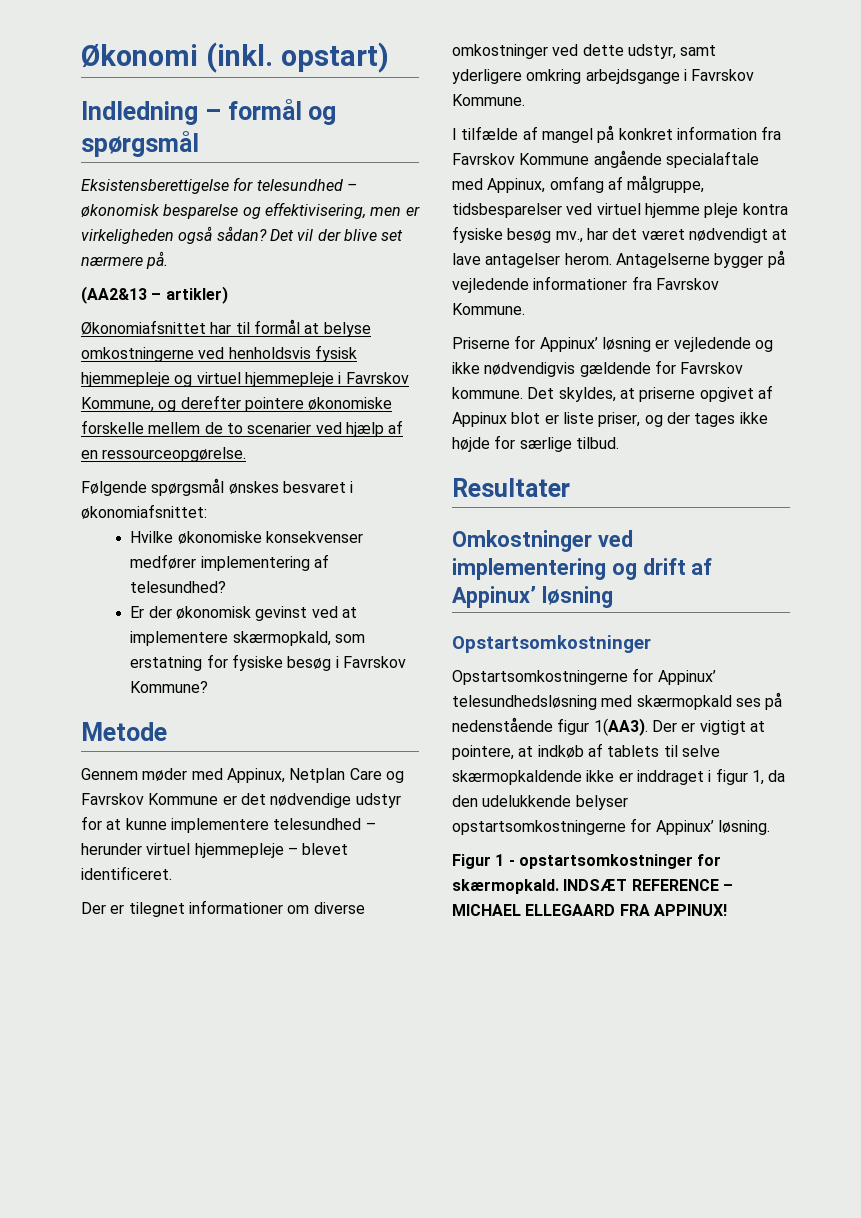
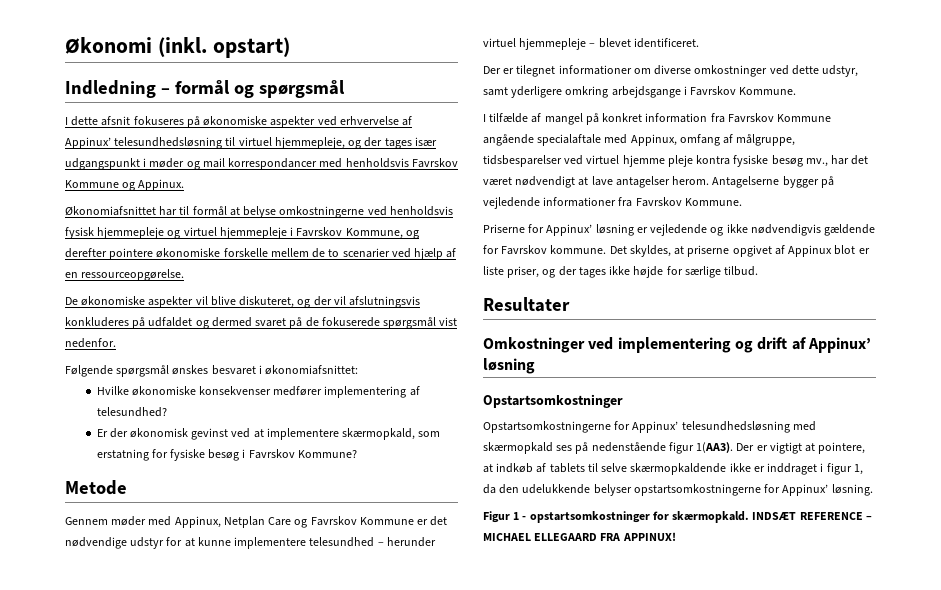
- Eksistensberettigelse for telesundhed – økonomisk besparelse og effektivisering, men er virkeligheden også sådan? Det vil der blive set nærmere på.
- (AA2&13 – artikler)
+ I dette afsnit fokuseres på økonomiske aspekter ved erhvervelse af Appinux’ telesundhedsløsning til virtuel hjemmepleje, og der tages især udgangspunkt i møder og mail korrespondancer med henholdsvis Favrskov Kommune og Appinux.
+ De økonomiske aspekter vil blive diskuteret, og der vil afslutningsvis konkluderes på udfaldet og dermed svaret på de fokuserede spørgsmål vist nedenfor.

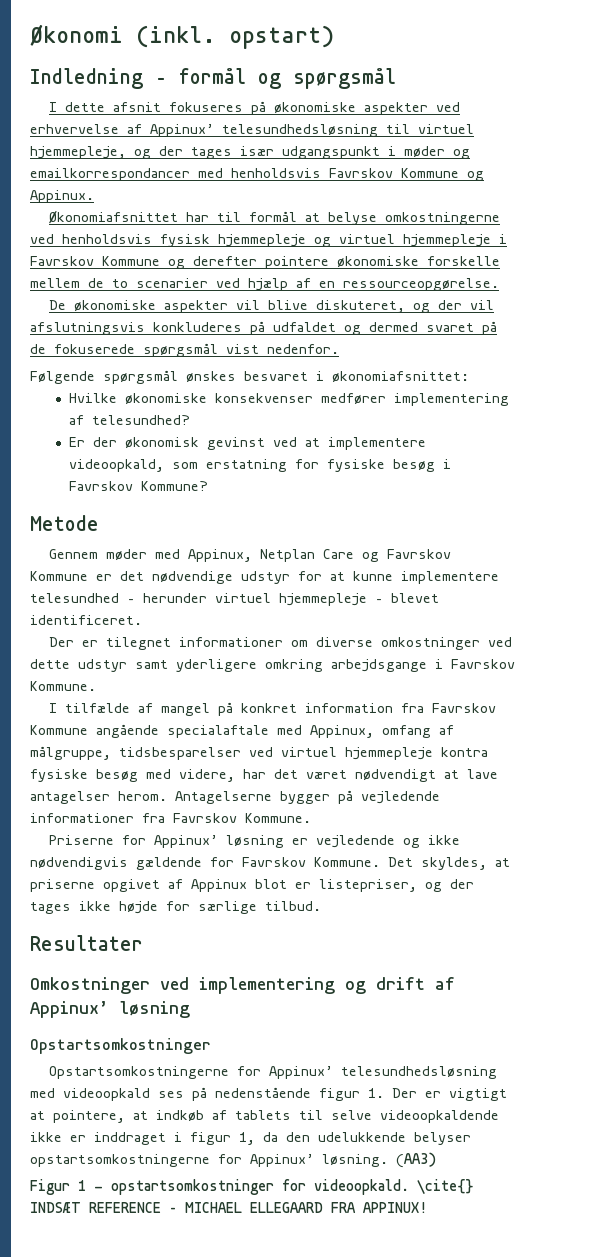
- I dette afsnit fokuseres på økonomiske aspekter ved erhvervelse af Appinux’ telesundhedsløsning til virtuel hjemmepleje, og der tages især udgangspunkt i møder og mail korrespondancer med henholdsvis Favrskov Kommune og Appinux.
+ I dette afsnit fokuseres på økonomiske aspekter ved erhvervelse af Appinux’ telesundhedsløsning til virtuel hjemmepleje, og der tages især udgangspunkt i møder og emailkorrespondancer med henholdsvis Favrskov Kommune og Appinux.
- Økonomiafsnittet har til formål at belyse omkostningerne ved henholdsvis fysisk hjemmepleje og virtuel hjemmepleje i Favrskov Kommune, og derefter pointere økonomiske forskelle mellem de to scenarier ved hjælp af en ressourceopgørelse.
+ Økonomiafsnittet har til formål at belyse omkostningerne ved henholdsvis fysisk hjemmepleje og virtuel hjemmepleje i Favrskov Kommune og derefter pointere økonomiske forskelle mellem de to scenarier ved hjælp af en ressourceopgørelse.
- Er der økonomisk gevinst ved at implementere skærmopkald, som erstatning for fysiske besøg i Favrskov Kommune?
+ Er der økonomisk gevinst ved at implementere videoopkald, som erstatning for fysiske besøg i Favrskov Kommune?
- Der er tilegnet informationer om diverse omkostninger ved dette udstyr, samt yderligere omkring arbejdsgange i Favrskov Kommune.
+ Der er tilegnet informationer om diverse omkostninger ved dette udstyr samt yderligere omkring arbejdsgange i Favrskov Kommune.
- I tilfælde af mangel på konkret information fra Favrskov Kommune angående specialaftale med Appinux, omfang af målgruppe, tidsbesparelser ved virtuel hjemme pleje kontra fysiske besøg mv., har det været nødvendigt at lave antagelser herom.
+ I tilfælde af mangel på konkret information fra Favrskov Kommune angående specialaftale med Appinux, omfang af målgruppe, tidsbesparelser ved virtuel hjemmepleje kontra fysiske besøg med videre, har det været nødvendigt at lave antagelser herom.
- Priserne for Appinux’ løsning er vejledende og ikke nødvendigvis gældende for Favrskov kommune.
+ Priserne for Appinux’ løsning er vejledende og ikke nødvendigvis gældende for Favrskov Kommune.
- Det skyldes, at priserne opgivet af Appinux blot er liste priser, og der tages ikke højde for særlige tilbud.
+ Det skyldes, at priserne opgivet af Appinux blot er listepriser, og der tages ikke højde for særlige tilbud.
- Opstartsomkostningerne for Appinux’ telesundhedsløsning med skærmopkald ses på nedenstående figur 1(AA3). Der er vigtigt at pointere, at indkøb af tablets til selve skærmopkaldende ikke er inddraget i figur 1, da den udelukkende belyser opstartsomkostningerne for Appinux’ løsning.
+ Opstartsomkostningerne for Appinux’ telesundhedsløsning med videoopkald ses på nedenstående figur 1. Der er vigtigt at pointere, at indkøb af tablets til selve videoopkaldende ikke er inddraget i figur 1, da den udelukkende belyser opstartsomkostningerne for Appinux’ løsning. (AA3)
- Figur 1 - opstartsomkostninger for skærmopkald. INDSÆT REFERENCE – MICHAEL ELLEGAARD FRA APPINUX!
+ Figur 1 - opstartsomkostninger for videoopkald. \cite{} INDSÆT REFERENCE – MICHAEL ELLEGAARD FRA APPINUX!

